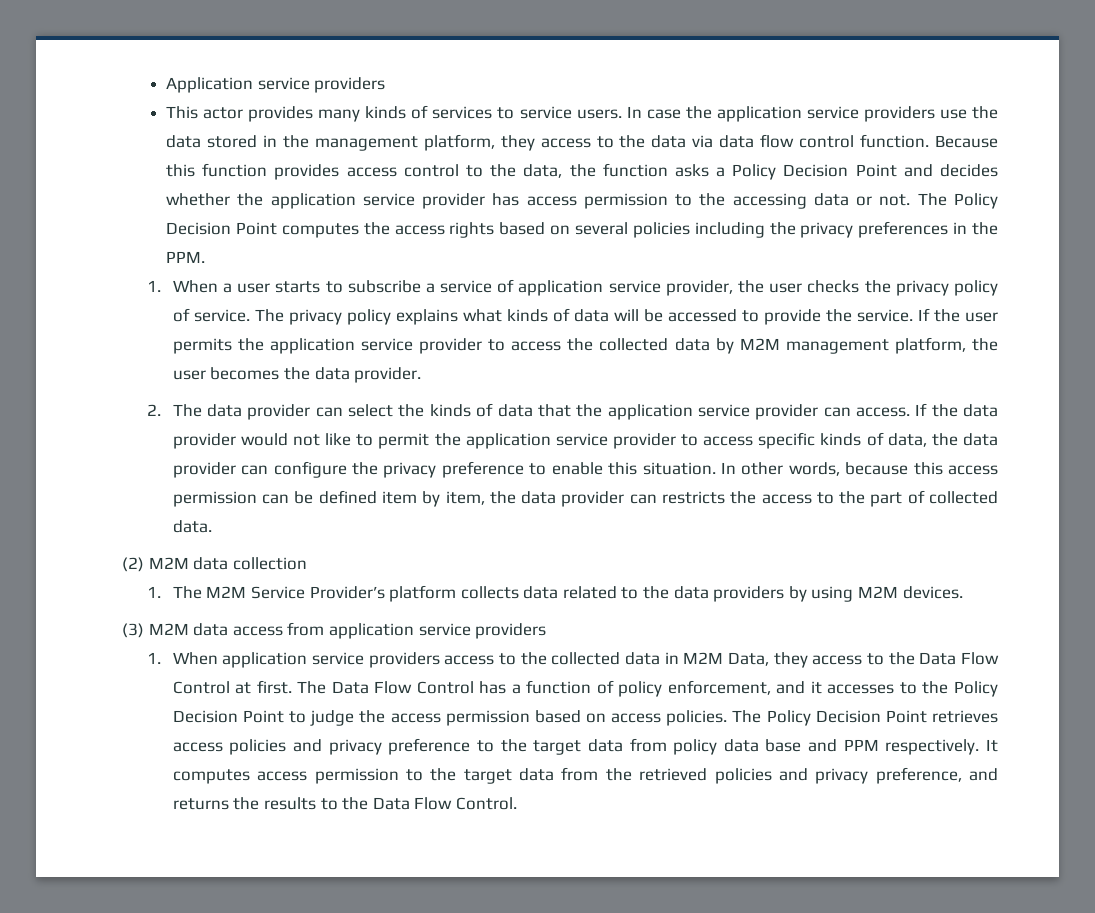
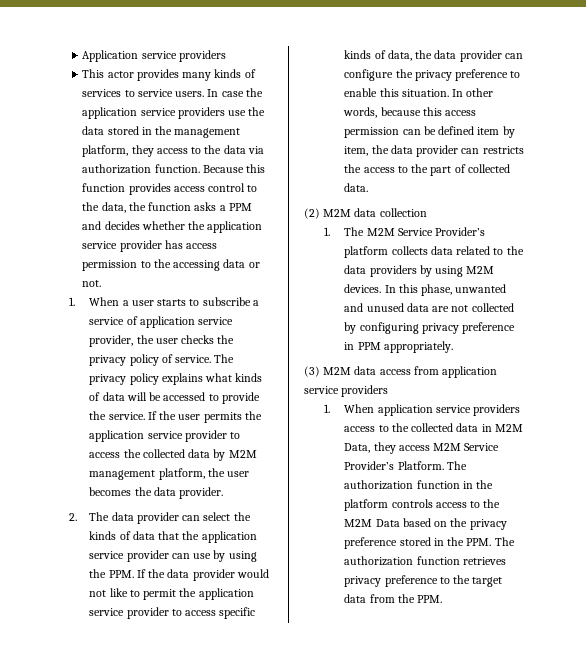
- In case the application service providers use the data stored in the management platform, they access to the data via data flow control function.
+ In case the application service providers use the data stored in the management platform, they access to the data via authorization function.
- Because this function provides access control to the data, the function asks a Policy Decision Point and decides whether the application service provider has access permission to the accessing data or not. The Policy Decision Point computes the access rights based on several policies including the privacy preferences in the PPM.
+ Because this function provides access control to the data, the function asks a PPM and decides whether the application service provider has access permission to the accessing data or not.
- 2. The data provider can select the kinds of data that the application service provider can access. If the data provider would not like to permit the application service provider to access specific kinds of data, the data provider can configure the privacy preference to enable this situation.
+ 2. The data provider can select the kinds of data that the application service provider can use by using the PPM. If the data provider would not like to permit the application service provider to access specific kinds of data, the data provider can configure the privacy preference to enable this situation.
+ In this phase, unwanted and unused data are not collected by configuring privacy preference in PPM appropriately.
- 1. When application service providers access to the collected data in M2M Data, they access to the Data Flow Control at first. The Data Flow Control has a function of policy enforcement, and it accesses to the Policy Decision Point to judge the access permission based on access policies. The Policy Decision Point retrieves access policies and privacy preference to the target data from policy data base and PPM respectively. It computes access permission to the target data from the retrieved policies and privacy preference, and returns the results to the Data Flow Control.
+ 1. When application service providers access to the collected data in M2M Data, they access M2M Service Provider’s Platform. The authorization function in the platform controls access to the M2M Data based on the privacy preference stored in the PPM. The authorization function retrieves privacy preference to the target data from the PPM.

